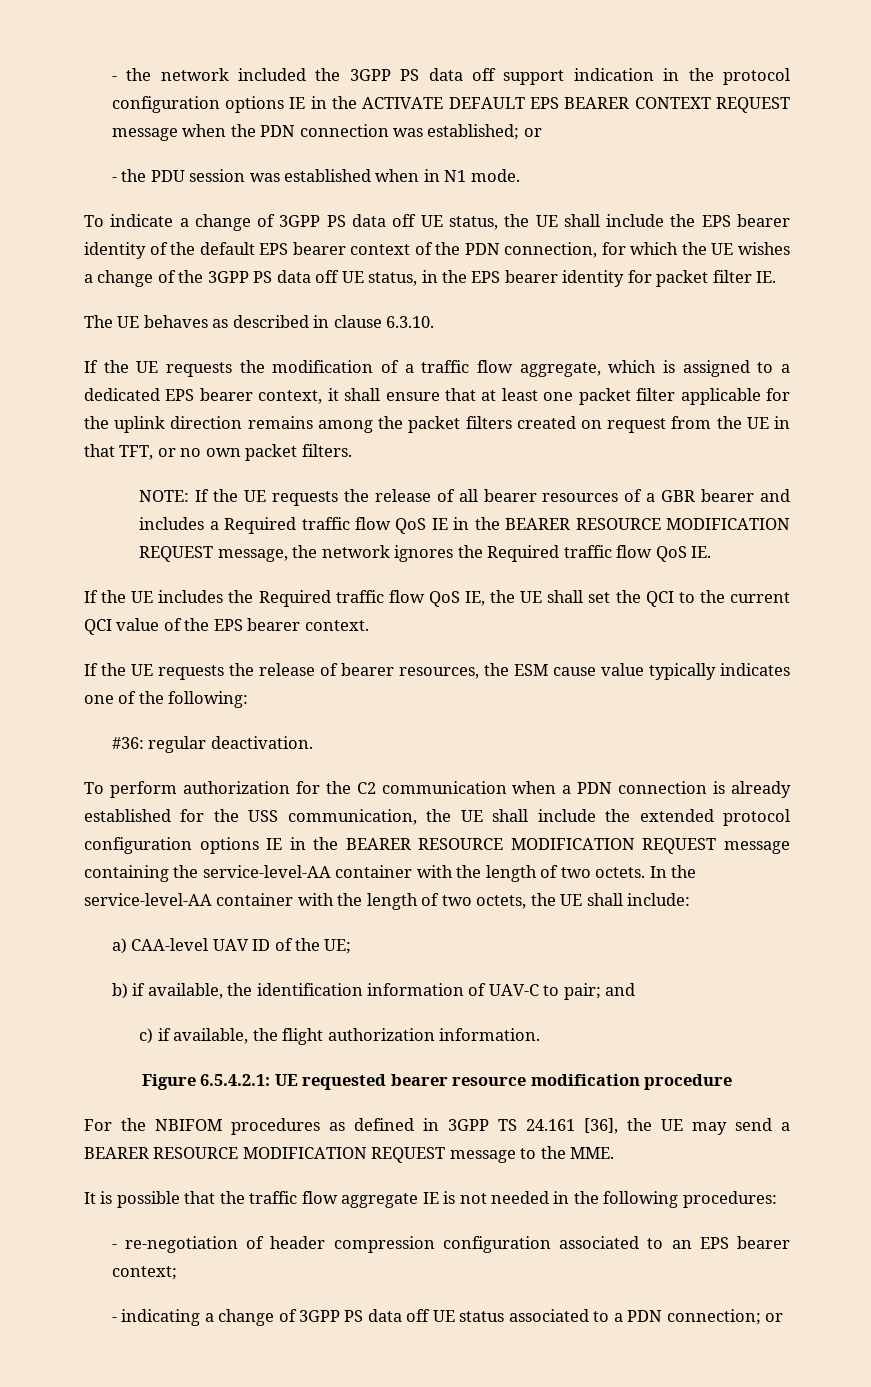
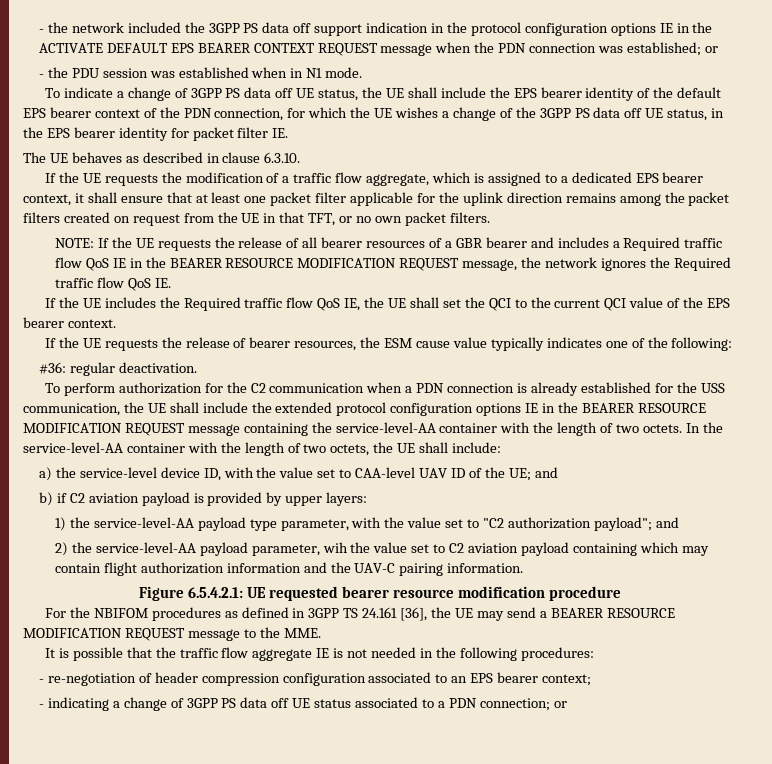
- a) CAA-level UAV ID of the UE;
+ a) the service-level device ID, with the value set to CAA-level UAV ID of the UE; and
- b) if available, the identification information of UAV-C to pair; and
- c) if available, the flight authorization information.
+ b) if C2 aviation payload is provided by upper layers:
+ 1) the service-level-AA payload type parameter, with the value set to "C2 authorization payload"; and
+ 2) the service-level-AA payload parameter, wih the value set to C2 aviation payload containing which may contain flight authorization information and the UAV-C pairing information.

